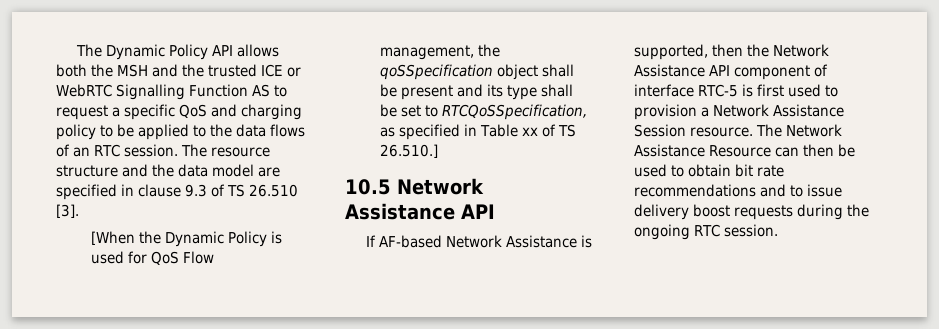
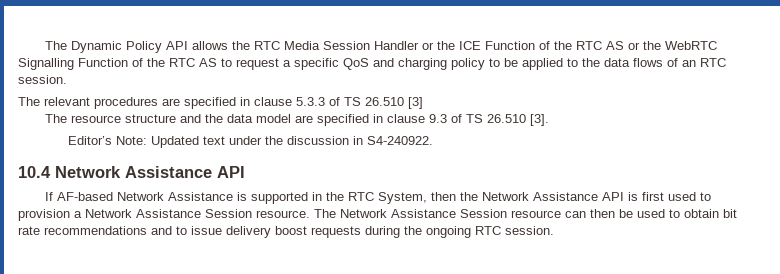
- The Dynamic Policy API allows both the MSH and the trusted ICE or WebRTC Signalling Function AS to request a specific QoS and charging policy to be applied to the data flows of an RTC session. The resource structure and the data model are specified in clause 9.3 of TS 26.510 [3].
+ The Dynamic Policy API allows the RTC Media Session Handler or the ICE Function of the RTC AS or the WebRTC Signalling Function of the RTC AS to request a specific QoS and charging policy to be applied to the data flows of an RTC session.
+ The relevant procedures are specified in clause 5.3.3 of TS 26.510 [3]
+ The resource structure and the data model are specified in clause 9.3 of TS 26.510 [3].
- [When the Dynamic Policy is used for QoS Flow management, the qoSSpecification object shall be present and its type shall be set to RTCQoSSpecification, as specified in Table xx of TS 26.510.]
- 10.5 Network Assistance API
+ Editor’s Note: Updated text under the discussion in S4-240922.
+ 10.4 Network Assistance API
- If AF-based Network Assistance is supported, then the Network Assistance API component of interface RTC-5 is first used to provision a Network Assistance Session resource.
+ If AF-based Network Assistance is supported in the RTC System, then the Network Assistance API is first used to provision a Network Assistance Session resource.
- The Network Assistance Resource can then be used to obtain bit rate recommendations and to issue delivery boost requests during the ongoing RTC session.
+ The Network Assistance Session resource can then be used to obtain bit rate recommendations and to issue delivery boost requests during the ongoing RTC session.

